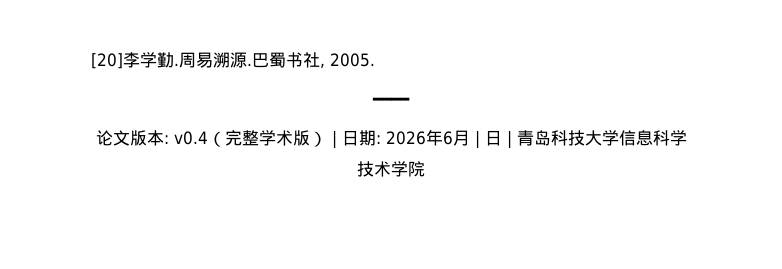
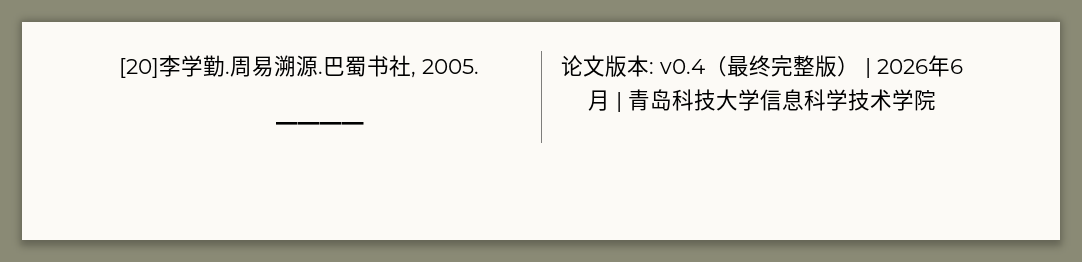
- 论文版本: v0.4（完整学术版） | 日期: 2026年6月 | 日 | 青岛科技大学信息科学技术学院
+ 论文版本: v0.4（最终完整版） | 2026年6月 | 青岛科技大学信息科学技术学院

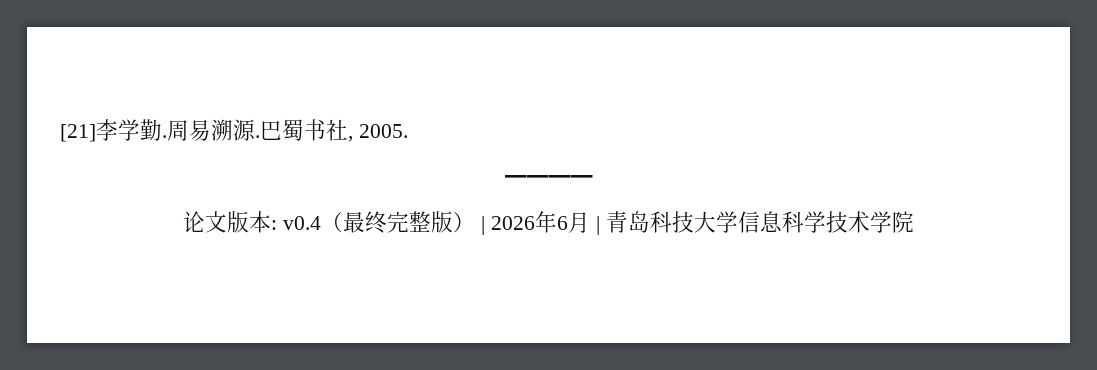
- [20]李学勤.
+ [21]李学勤.

